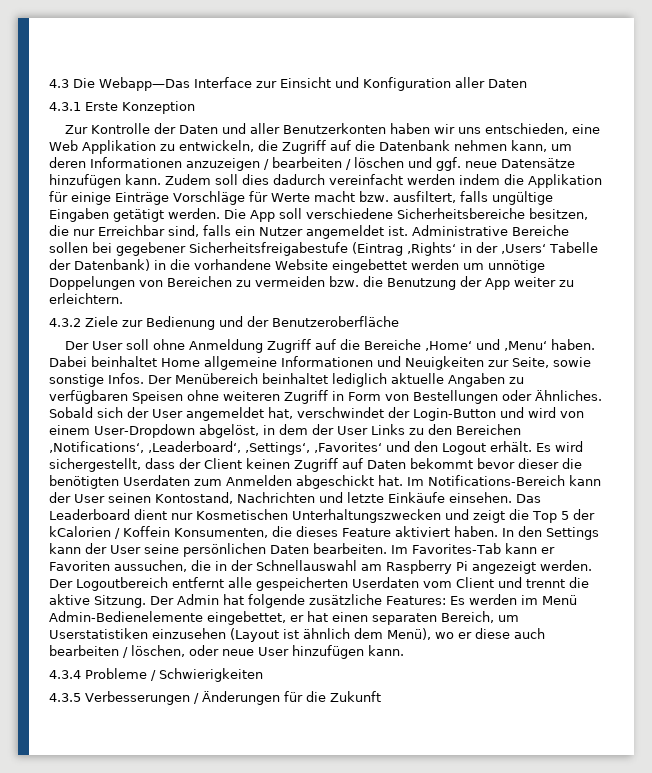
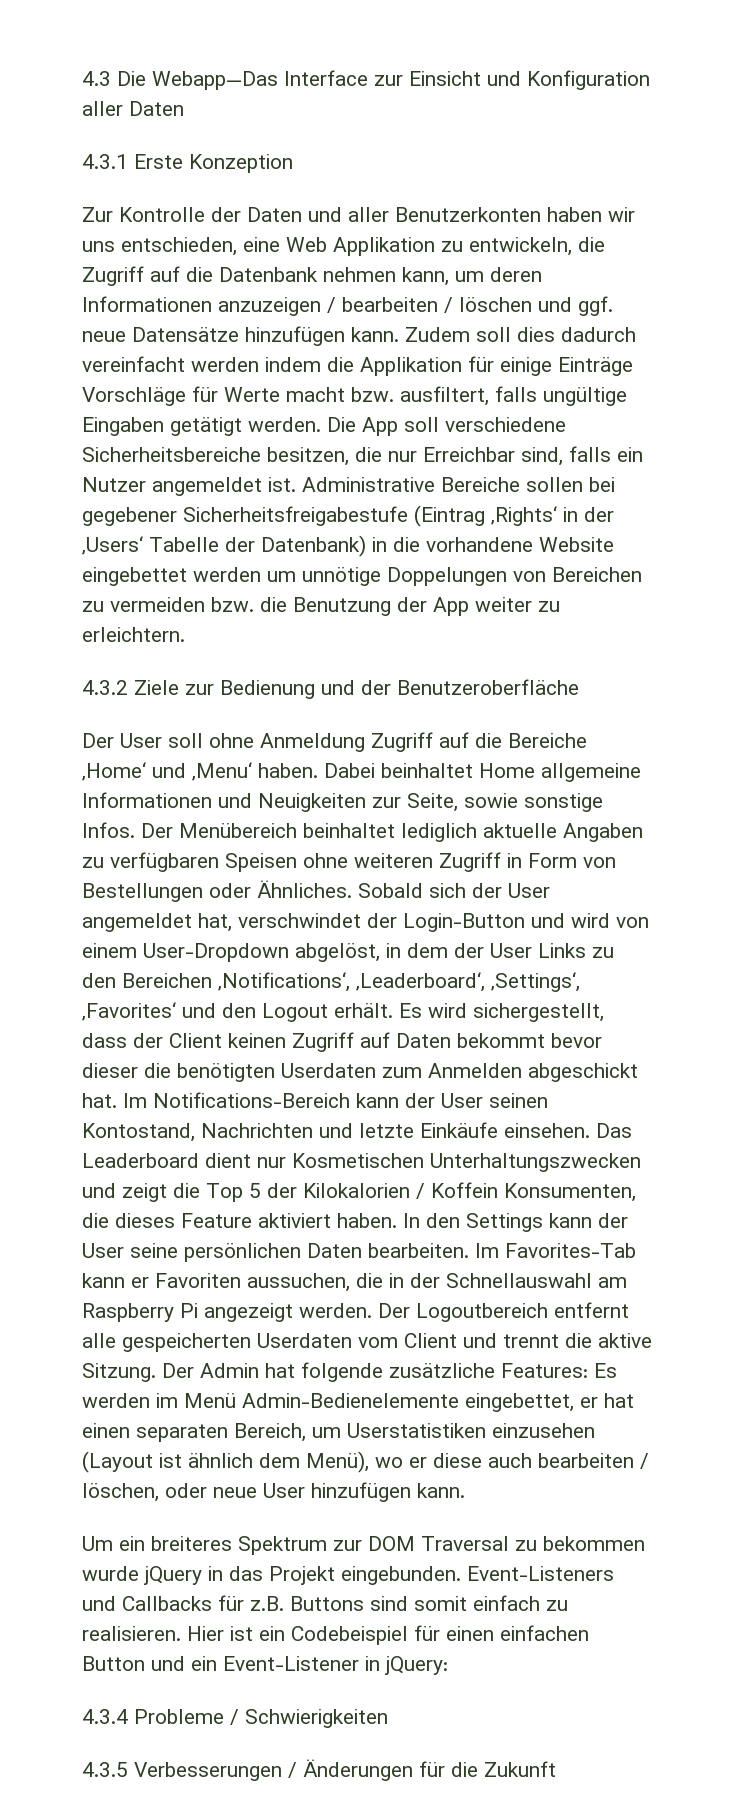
- Das Leaderboard dient nur Kosmetischen Unterhaltungszwecken und zeigt die Top 5 der kCalorien / Koffein Konsumenten, die dieses Feature aktiviert haben.
+ Das Leaderboard dient nur Kosmetischen Unterhaltungszwecken und zeigt die Top 5 der Kilokalorien / Koffein Konsumenten, die dieses Feature aktiviert haben.
+ Um ein breiteres Spektrum zur DOM Traversal zu bekommen wurde jQuery in das Projekt eingebunden. Event-Listeners und Callbacks für z.B. Buttons sind somit einfach zu realisieren. Hier ist ein Codebeispiel für einen einfachen Button und ein Event-Listener in jQuery:

